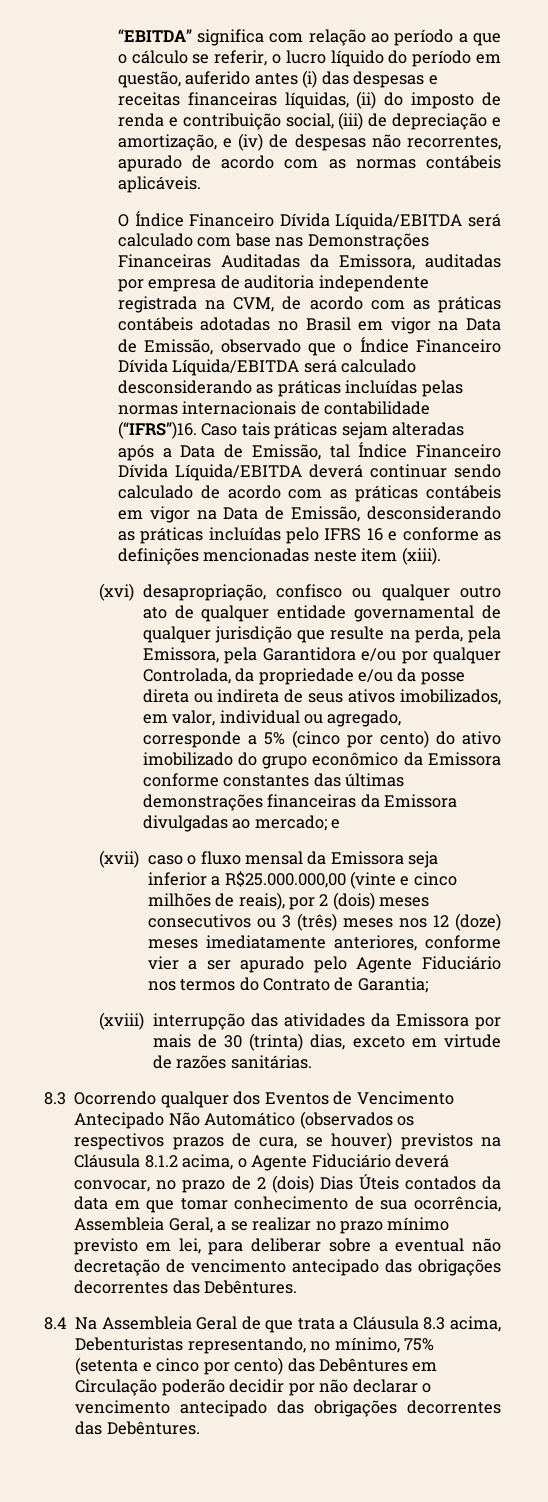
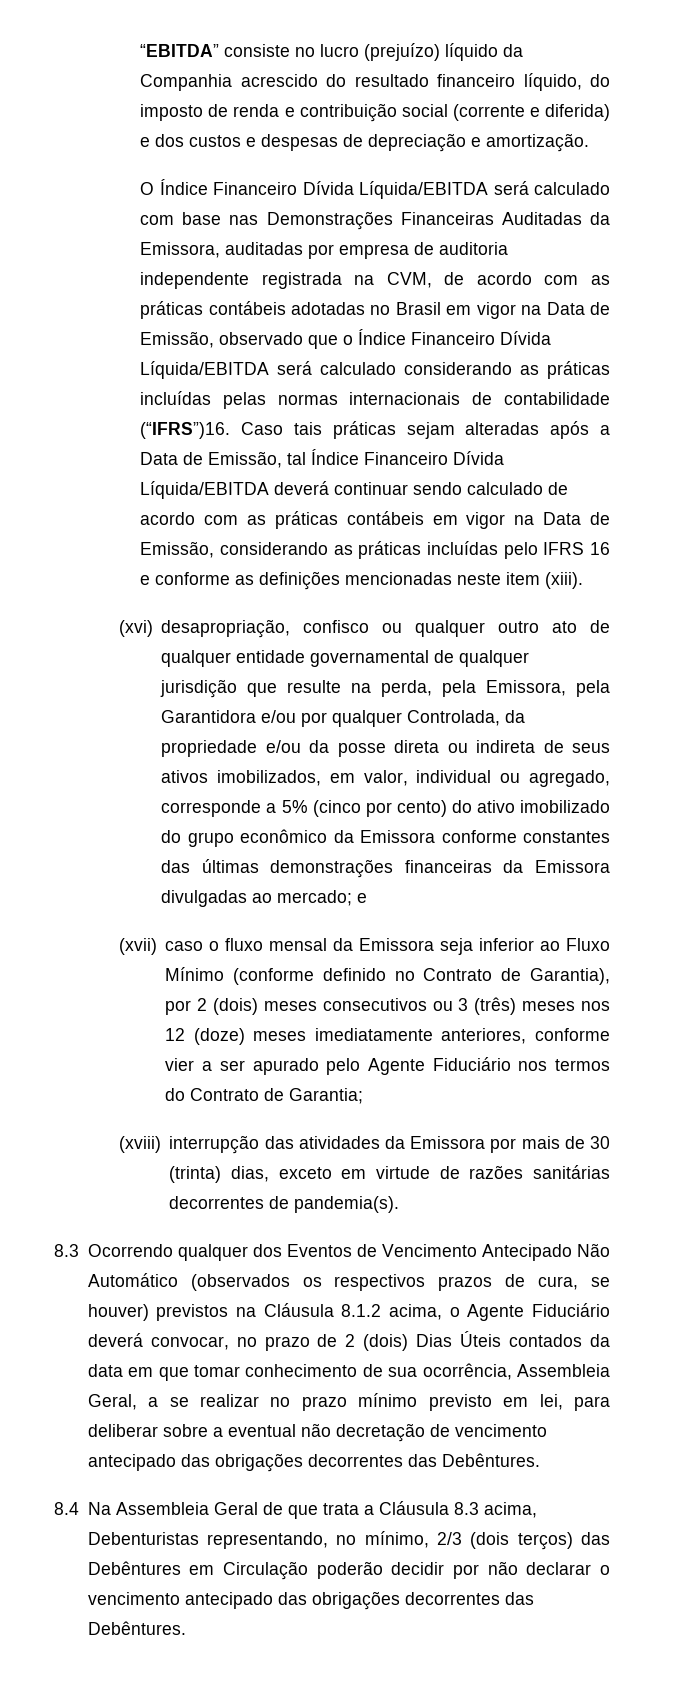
- “EBITDA” significa com relação ao período a que o cálculo se referir, o lucro líquido do período em questão, auferido antes (i) das despesas e receitas financeiras líquidas, (ii) do imposto de renda e contribuição social, (iii) de depreciação e amortização, e (iv) de despesas não recorrentes, apurado de acordo com as normas contábeis aplicáveis.
+ “EBITDA” consiste no lucro (prejuízo) líquido da Companhia acrescido do resultado financeiro líquido, do imposto de renda e contribuição social (corrente e diferida) e dos custos e despesas de depreciação e amortização.
- O Índice Financeiro Dívida Líquida/EBITDA será calculado com base nas Demonstrações Financeiras Auditadas da Emissora, auditadas por empresa de auditoria independente registrada na CVM, de acordo com as práticas contábeis adotadas no Brasil em vigor na Data de Emissão, observado que o Índice Financeiro Dívida Líquida/EBITDA será calculado desconsiderando as práticas incluídas pelas normas internacionais de contabilidade (“IFRS”)16.
+ O Índice Financeiro Dívida Líquida/EBITDA será calculado com base nas Demonstrações Financeiras Auditadas da Emissora, auditadas por empresa de auditoria independente registrada na CVM, de acordo com as práticas contábeis adotadas no Brasil em vigor na Data de Emissão, observado que o Índice Financeiro Dívida Líquida/EBITDA será calculado considerando as práticas incluídas pelas normas internacionais de contabilidade (“IFRS”)16.
- Caso tais práticas sejam alteradas após a Data de Emissão, tal Índice Financeiro Dívida Líquida/EBITDA deverá continuar sendo calculado de acordo com as práticas contábeis em vigor na Data de Emissão, desconsiderando as práticas incluídas pelo IFRS 16 e conforme as definições mencionadas neste item (xiii).
+ Caso tais práticas sejam alteradas após a Data de Emissão, tal Índice Financeiro Dívida Líquida/EBITDA deverá continuar sendo calculado de acordo com as práticas contábeis em vigor na Data de Emissão, considerando as práticas incluídas pelo IFRS 16 e conforme as definições mencionadas neste item (xiii).
- (xvii) caso o fluxo mensal da Emissora seja inferior a R$25.000.000,00 (vinte e cinco milhões de reais), por 2 (dois) meses consecutivos ou 3 (três) meses nos 12 (doze) meses imediatamente anteriores, conforme vier a ser apurado pelo Agente Fiduciário nos termos do Contrato de Garantia;
+ (xvii) caso o fluxo mensal da Emissora seja inferior ao Fluxo Mínimo (conforme definido no Contrato de Garantia), por 2 (dois) meses consecutivos ou 3 (três) meses nos 12 (doze) meses imediatamente anteriores, conforme vier a ser apurado pelo Agente Fiduciário nos termos do Contrato de Garantia;
- (xviii) interrupção das atividades da Emissora por mais de 30 (trinta) dias, exceto em virtude de razões sanitárias.
+ (xviii) interrupção das atividades da Emissora por mais de 30 (trinta) dias, exceto em virtude de razões sanitárias decorrentes de pandemia(s).
- 8.4 Na Assembleia Geral de que trata a Cláusula 8.3 acima, Debenturistas representando, no mínimo, 75% (setenta e cinco por cento) das Debêntures em Circulação poderão decidir por não declarar o vencimento antecipado das obrigações decorrentes das Debêntures.
+ 8.4 Na Assembleia Geral de que trata a Cláusula 8.3 acima, Debenturistas representando, no mínimo, 2/3 (dois terços) das Debêntures em Circulação poderão decidir por não declarar o vencimento antecipado das obrigações decorrentes das Debêntures.

